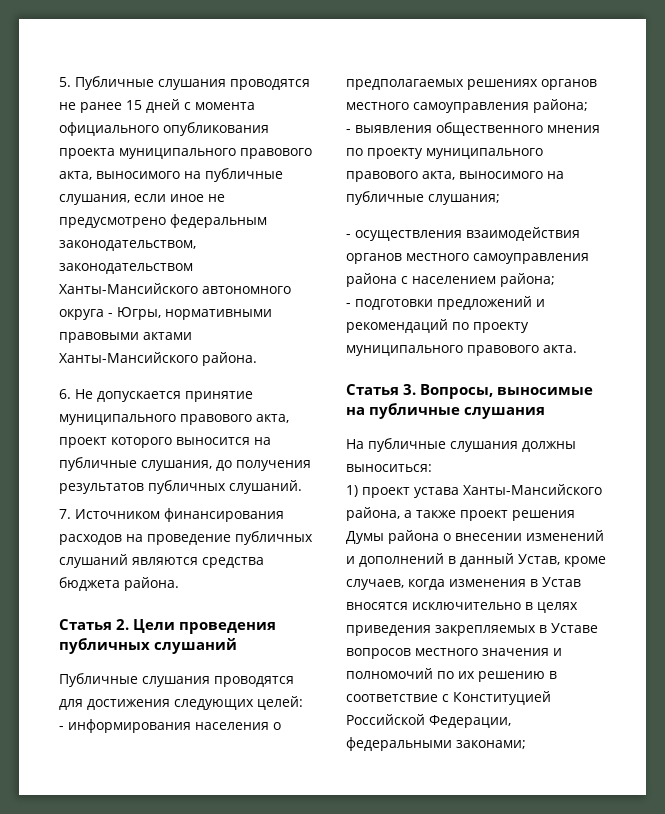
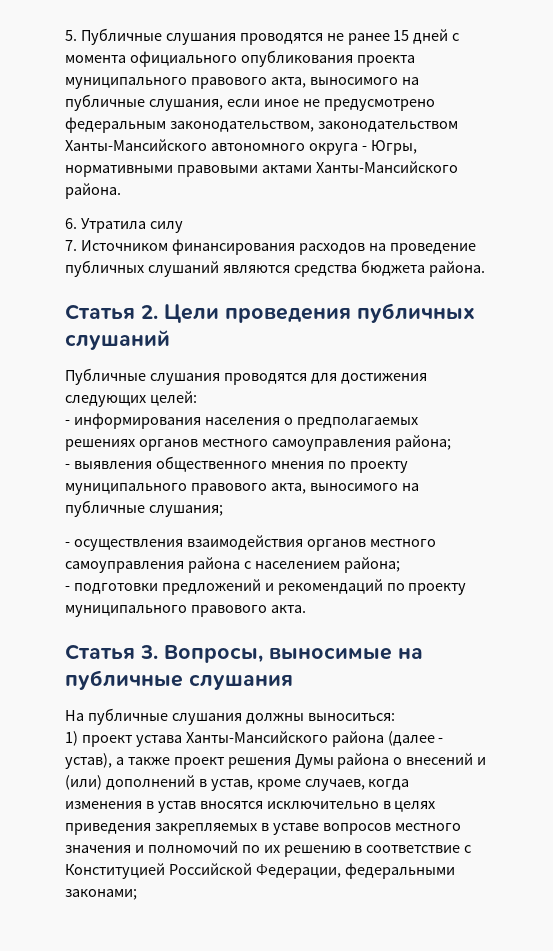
- 6. Не допускается принятие муниципального правового акта, проект которого выносится на публичные слушания, до получения результатов публичных слушаний.
+ 6. Утратила силу
- 1) проект устава Ханты-Мансийского района, а также проект решения Думы района о внесении изменений и дополнений в данный Устав, кроме случаев, когда изменения в Устав вносятся исключительно в целях приведения закрепляемых в Уставе вопросов местного значения и полномочий по их решению в соответствие с Конституцией Российской Федерации, федеральными законами;
+ 1) проект устава Ханты-Мансийского района (далее - устав), а также проект решения Думы района о внесений и (или) дополнений в устав, кроме случаев, когда изменения в устав вносятся исключительно в целях приведения закрепляемых в уставе вопросов местного значения и полномочий по их решению в соответствие с Конституцией Российской Федерации, федеральными законами;

